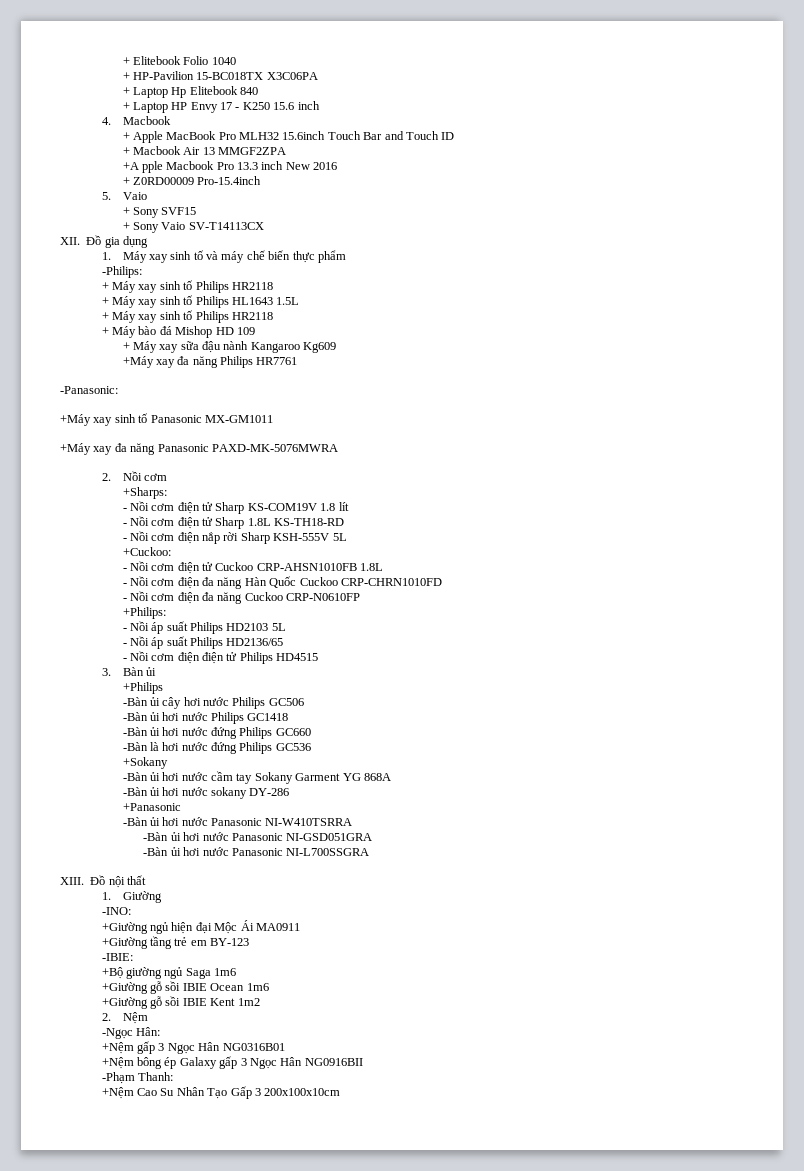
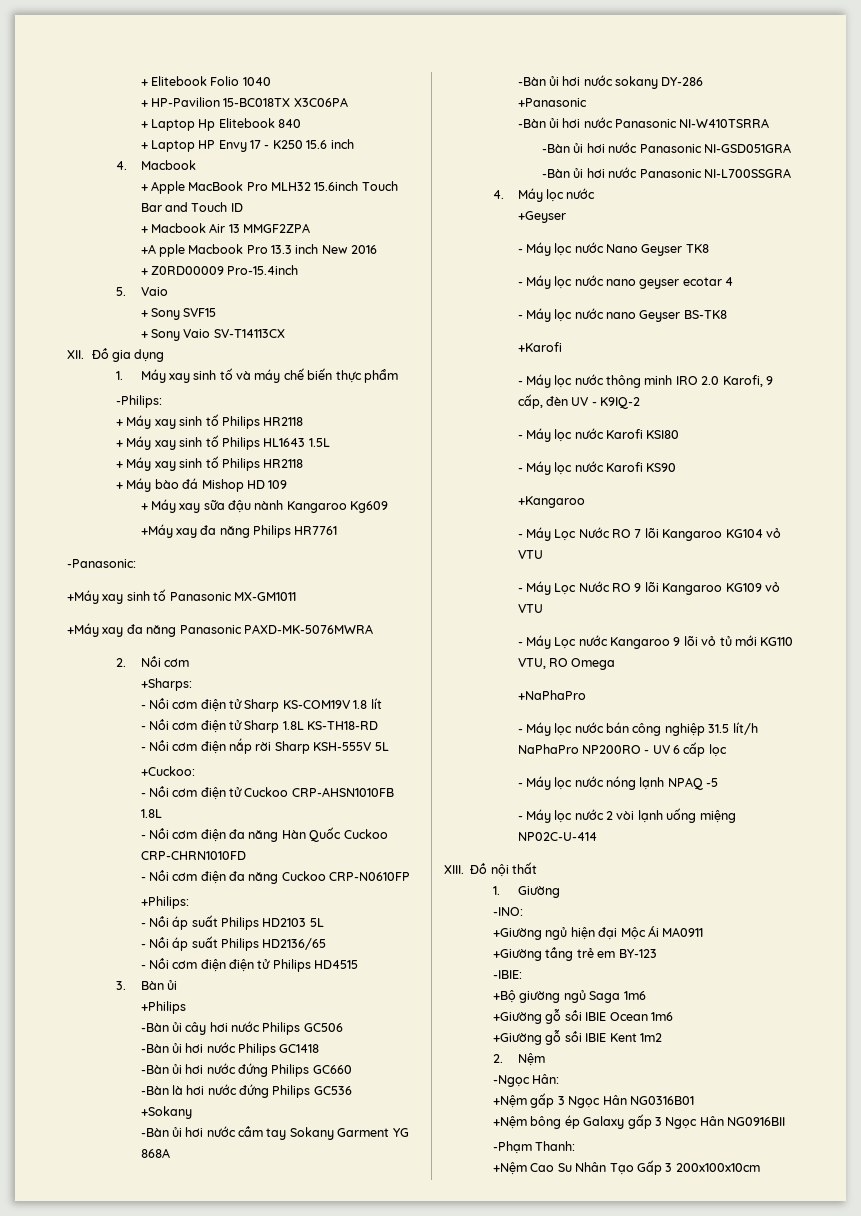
+ 4. Máy lọc nước
+ +Geyser
+ - Máy lọc nước Nano Geyser TK8
+ - Máy lọc nước nano geyser ecotar 4
+ - Máy lọc nước nano Geyser BS-TK8
+ +Karofi
+ - Máy lọc nước thông minh IRO 2.0 Karofi, 9 cấp, đèn UV - K9IQ-2
+ - Máy lọc nước Karofi KSI80
+ - Máy lọc nước Karofi KS90
+ +Kangaroo
+ - Máy Lọc Nước RO 7 lõi Kangaroo KG104 vỏ VTU
+ - Máy Lọc Nước RO 9 lõi Kangaroo KG109 vỏ VTU
+ - Máy Lọc nước Kangaroo 9 lõi vỏ tủ mới KG110 VTU, RO Omega
+ +NaPhaPro
+ - Máy lọc nước bán công nghiệp 31.5 lít/h NaPhaPro NP200RO - UV 6 cấp lọc
+ - Máy lọc nước nóng lạnh NPAQ -5
+ - Máy lọc nước 2 vòi lạnh uống miệng NP02C-U-414

